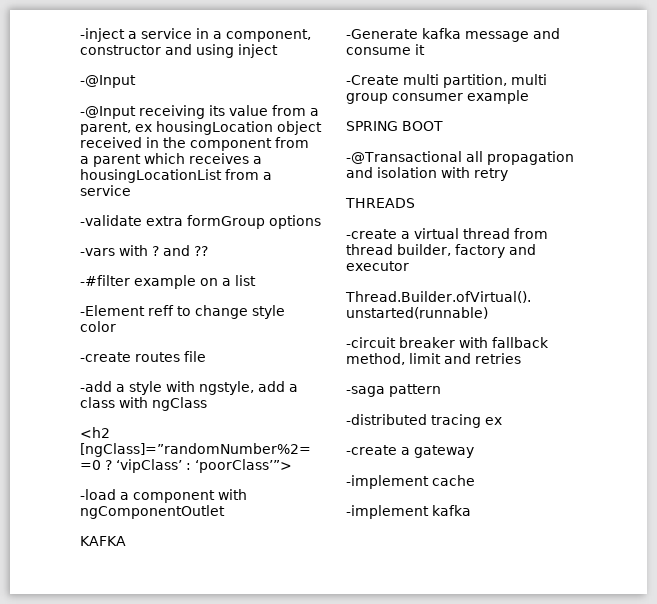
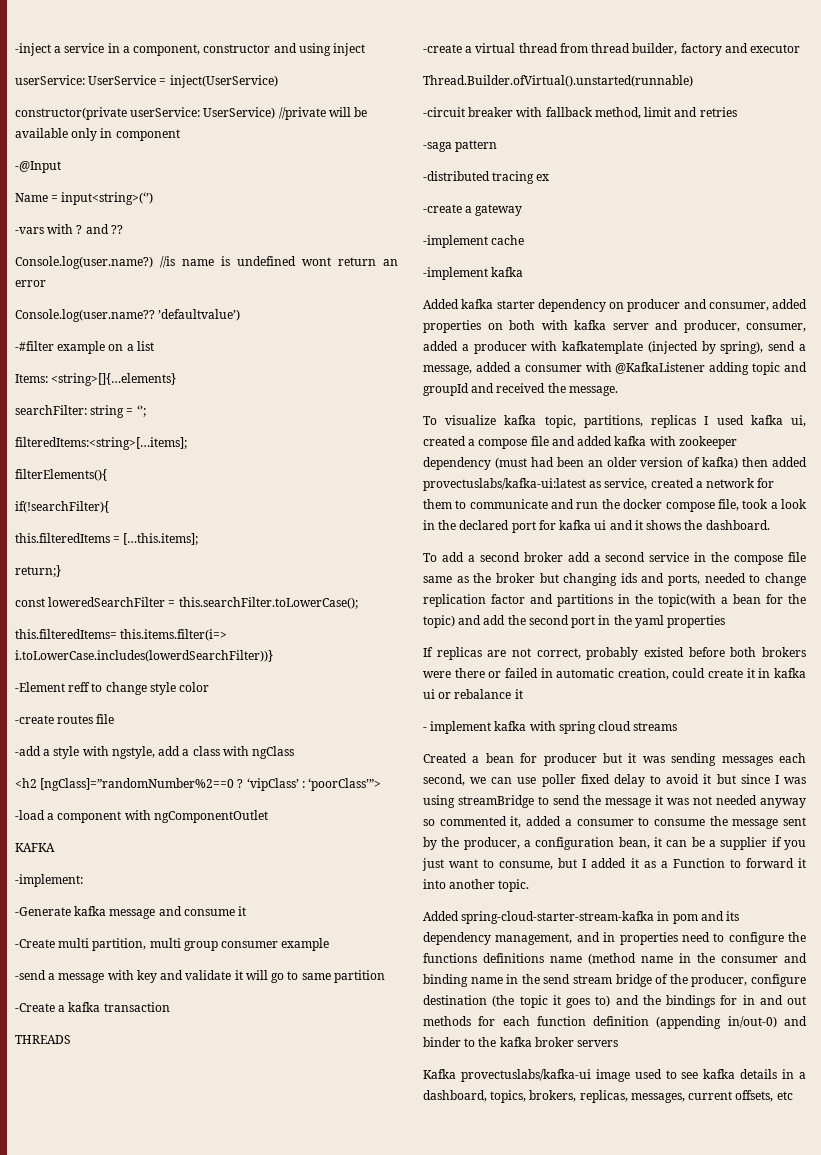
  -inject a service in a component, constructor and using inject
+ userService: UserService = inject(UserService)
+ constructor(private userService: UserService) //private will be available only in component
  -@Input
- -@Input receiving its value from a parent, ex housingLocation object received in the component from a parent which receives a housingLocationList from a service
- -validate extra formGroup options
+ Name = input<string>(‘’)
+ Console.log(user.name?) //is name is undefined wont return an error
+ Console.log(user.name?? ’defaultvalue’)
+ Items: <string>[]{…elements}
+ searchFilter: string = ‘’;
+ filteredItems:<string>[…items];
+ filterElements(){
+ if(!searchFilter){
+ this.filteredItems = […this.items];
+ return;}
+ const loweredSearchFilter = this.searchFilter.toLowerCase();
+ this.filteredItems= this.items.filter(i=> i.toLowerCase.includes(lowerdSearchFilter))}
+ -implement:
- SPRING BOOT
- -@Transactional all propagation and isolation with retry
+ -send a message with key and validate it will go to same partition
+ -Create a kafka transaction
+ Added kafka starter dependency on producer and consumer, added properties on both with kafka server and producer, consumer, added a producer with kafkatemplate (injected by spring), send a message, added a consumer with @KafkaListener adding topic and groupId and received the message.
+ To visualize kafka topic, partitions, replicas I used kafka ui, created a compose file and added kafka with zookeeper dependency (must had been an older version of kafka) then added provectuslabs/kafka-ui:latest as service, created a network for them to communicate and run the docker compose file, took a look in the declared port for kafka ui and it shows the dashboard.
+ To add a second broker add a second service in the compose file same as the broker but changing ids and ports, needed to change replication factor and partitions in the topic(with a bean for the topic) and add the second port in the yaml properties
+ If replicas are not correct, probably existed before both brokers were there or failed in automatic creation, could create it in kafka ui or rebalance it
+ - implement kafka with spring cloud streams
+ Created a bean for producer but it was sending messages each second, we can use poller fixed delay to avoid it but since I was using streamBridge to send the message it was not needed anyway so commented it, added a consumer to consume the message sent by the producer, a configuration bean, it can be a supplier if you just want to consume, but I added it as a Function to forward it into another topic.
+ Added spring-cloud-starter-stream-kafka in pom and its dependency management, and in properties need to configure the functions definitions name (method name in the consumer and binding name in the send stream bridge of the producer, configure destination (the topic it goes to) and the bindings for in and out methods for each function definition (appending in/out-0) and binder to the kafka broker servers
+ Kafka provectuslabs/kafka-ui image used to see kafka details in a dashboard, topics, brokers, replicas, messages, current offsets, etc

